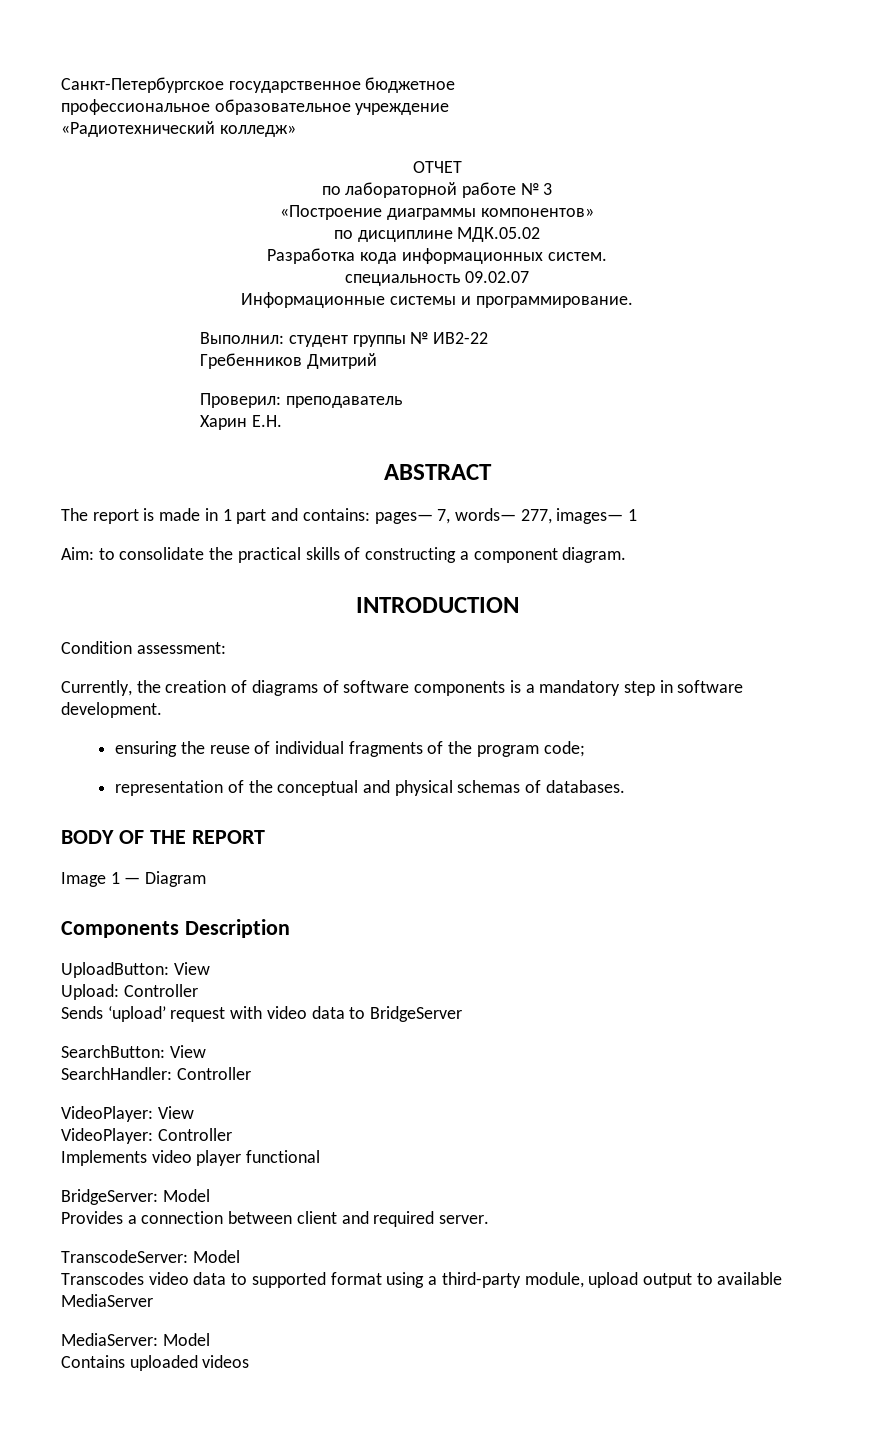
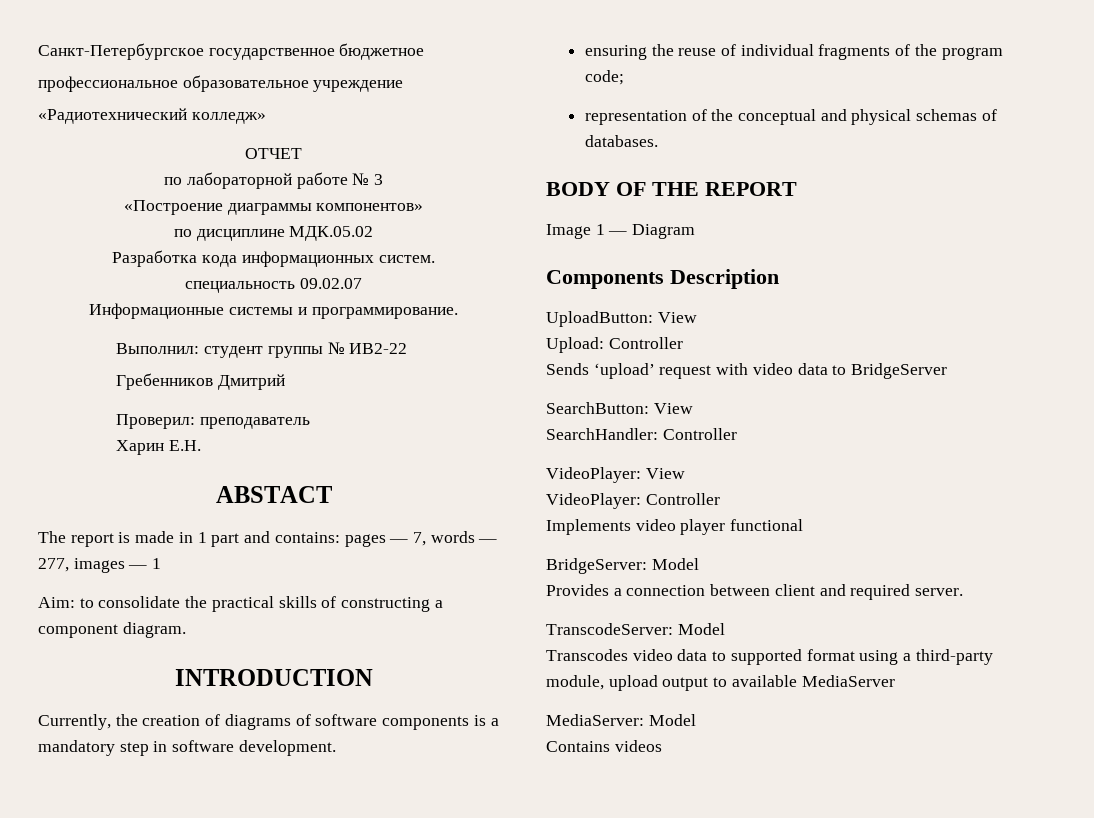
- ABSTRACT
+ ABSTACT
- The report is made in 1 part and contains: pages— 7, words— 277, images— 1
+ The report is made in 1 part and contains: pages — 7, words — 277, images — 1
- Condition assessment:
- Contains uploaded videos
+ Contains videos

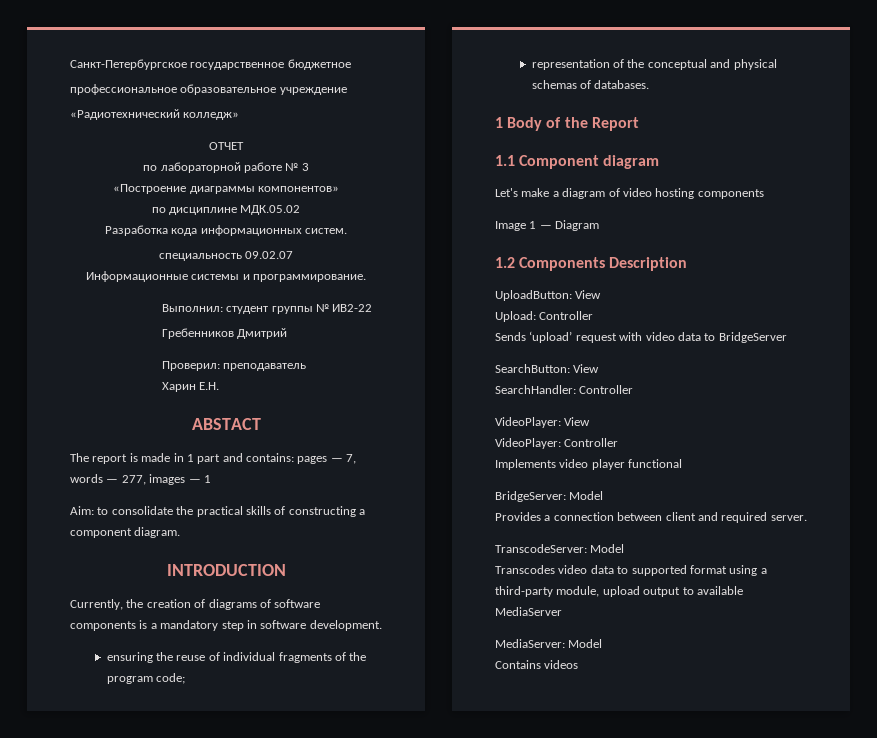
- BODY OF THE REPORT
+ 1 Body of the Report
+ 1.1 Component diagram
+ Let's make a diagram of video hosting components
- Components Description
+ 1.2 Components Description

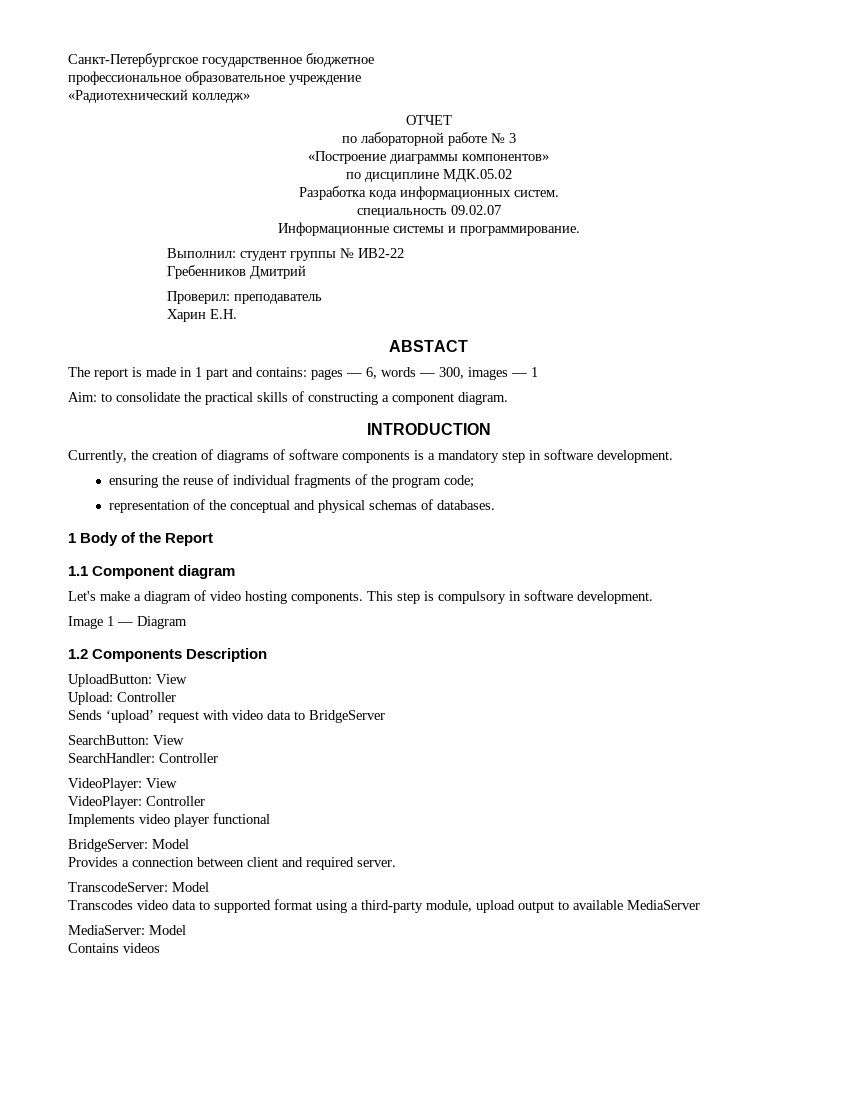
- The report is made in 1 part and contains: pages — 7, words — 277, images — 1
+ The report is made in 1 part and contains: pages — 6, words — 300, images — 1
- Let's make a diagram of video hosting components
+ Let's make a diagram of video hosting components. This step is compulsory in software development.

